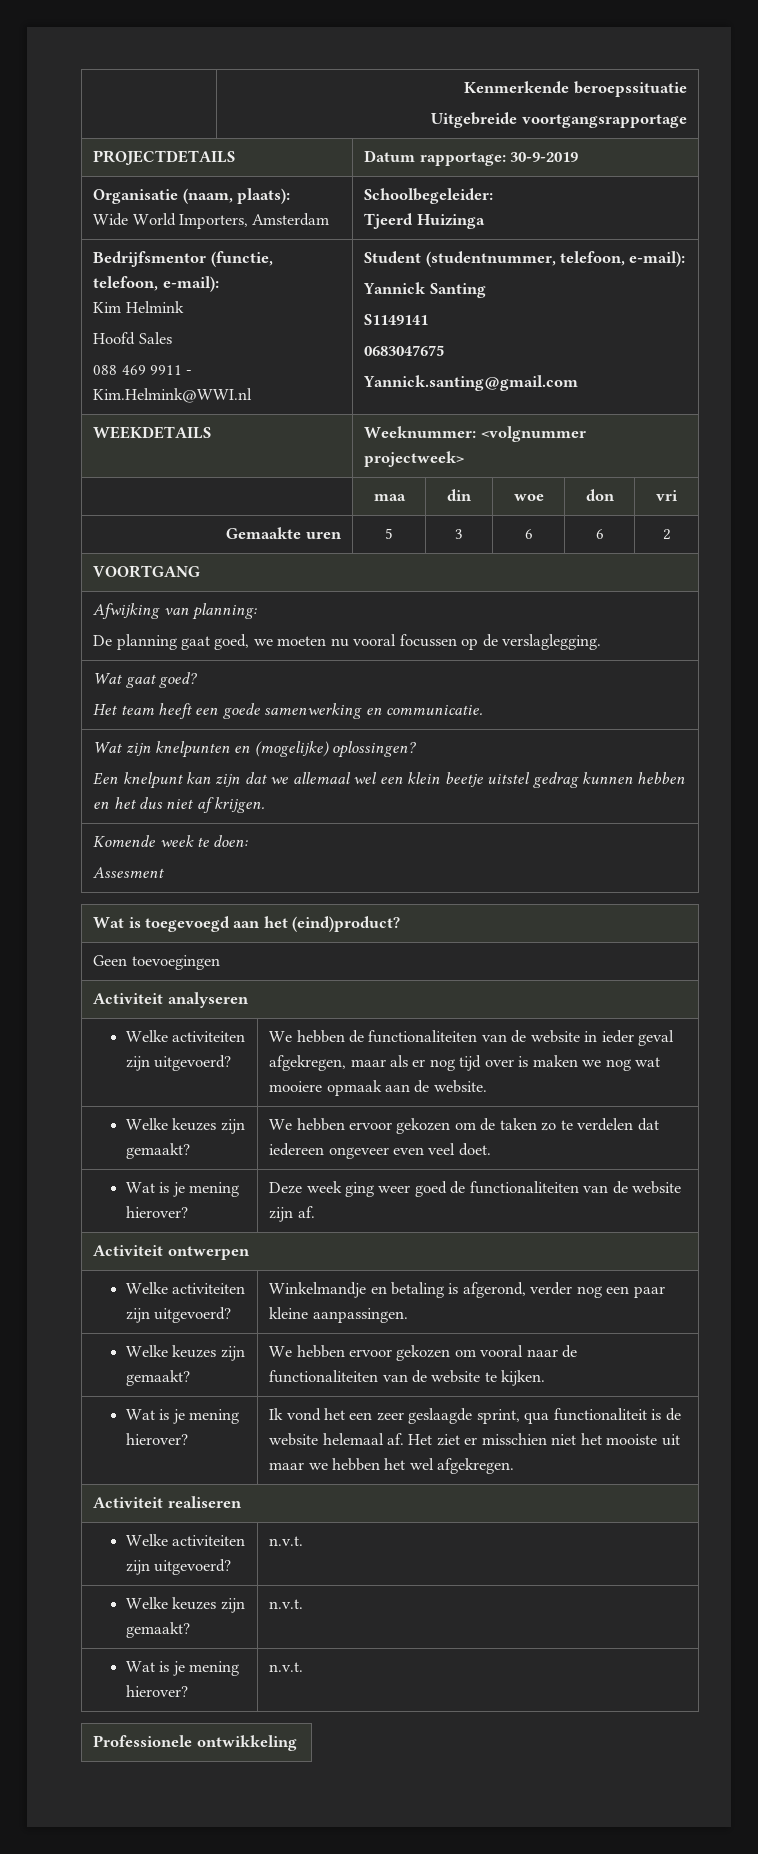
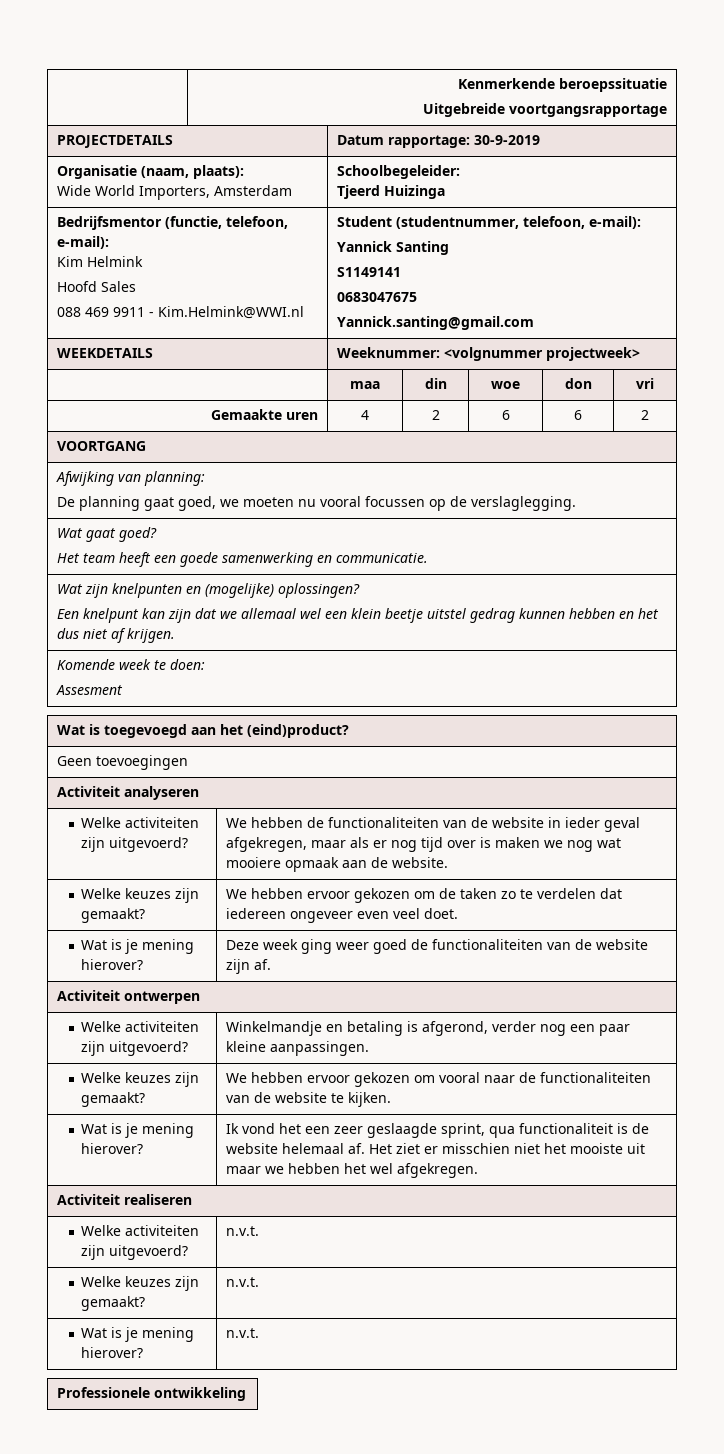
- Gemaakte uren | 5 | 3 | 6 | 6 | 2
+ Gemaakte uren | 4 | 2 | 6 | 6 | 2

